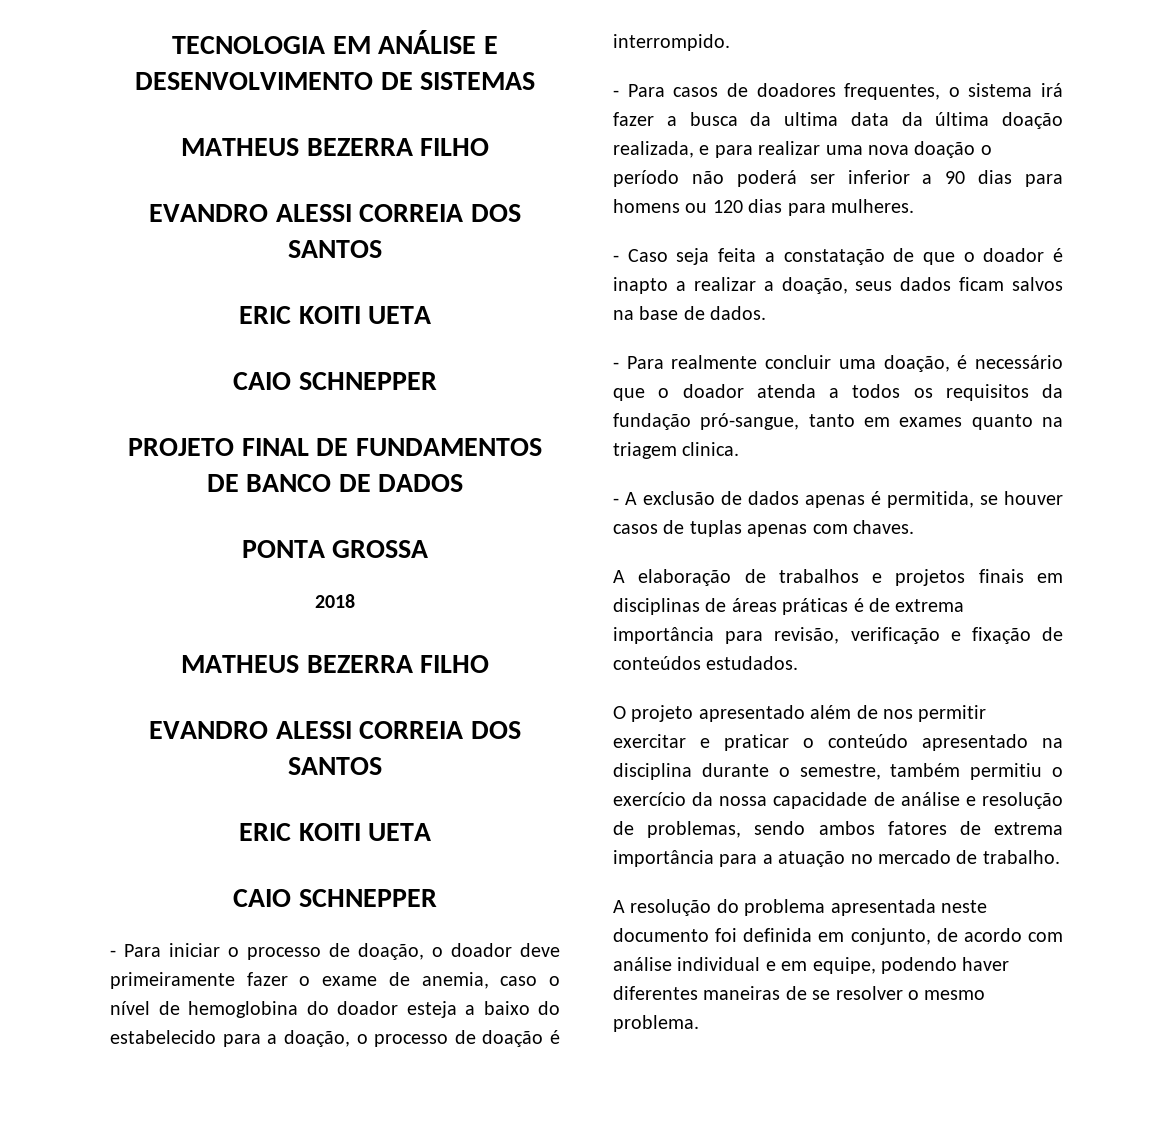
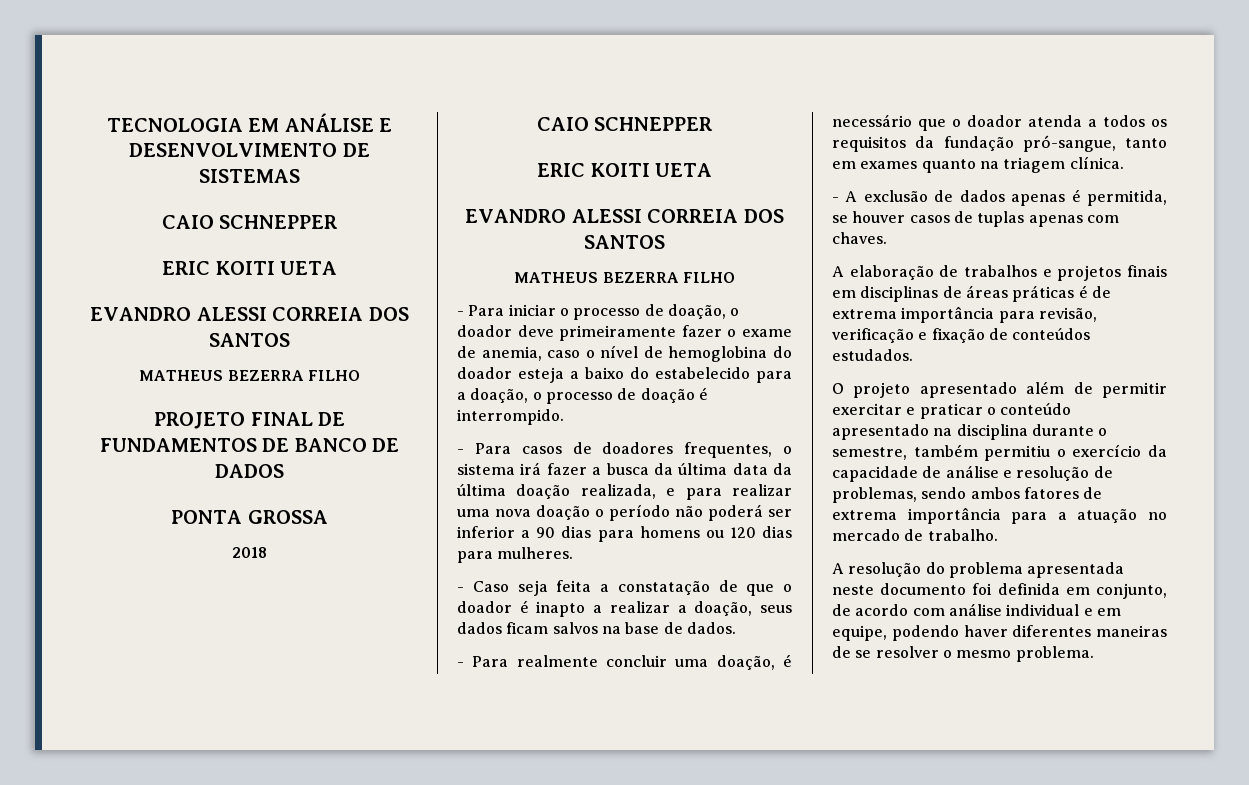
  TECNOLOGIA EM ANÁLISE E DESENVOLVIMENTO DE SISTEMAS
+ CAIO SCHNEPPER
+ ERIC KOITI UETA
+ EVANDRO ALESSI CORREIA DOS SANTOS
  MATHEUS BEZERRA FILHO
- EVANDRO ALESSI CORREIA DOS SANTOS
- ERIC KOITI UETA
- CAIO SCHNEPPER
  2018
+ CAIO SCHNEPPER
+ ERIC KOITI UETA
+ EVANDRO ALESSI CORREIA DOS SANTOS
  MATHEUS BEZERRA FILHO
- EVANDRO ALESSI CORREIA DOS SANTOS
- ERIC KOITI UETA
- CAIO SCHNEPPER
- - Para casos de doadores frequentes, o sistema irá fazer a busca da ultima data da última doação realizada, e para realizar uma nova doação o período não poderá ser inferior a 90 dias para homens ou 120 dias para mulheres.
+ - Para casos de doadores frequentes, o sistema irá fazer a busca da última data da última doação realizada, e para realizar uma nova doação o período não poderá ser inferior a 90 dias para homens ou 120 dias para mulheres.
- - Para realmente concluir uma doação, é necessário que o doador atenda a todos os requisitos da fundação pró-sangue, tanto em exames quanto na triagem clinica.
+ - Para realmente concluir uma doação, é necessário que o doador atenda a todos os requisitos da fundação pró-sangue, tanto em exames quanto na triagem clínica.
- O projeto apresentado além de nos permitir exercitar e praticar o conteúdo apresentado na disciplina durante o semestre, também permitiu o exercício da nossa capacidade de análise e resolução de problemas, sendo ambos fatores de extrema importância para a atuação no mercado de trabalho.
+ O projeto apresentado além de permitir exercitar e praticar o conteúdo apresentado na disciplina durante o semestre, também permitiu o exercício da capacidade de análise e resolução de problemas, sendo ambos fatores de extrema importância para a atuação no mercado de trabalho.

